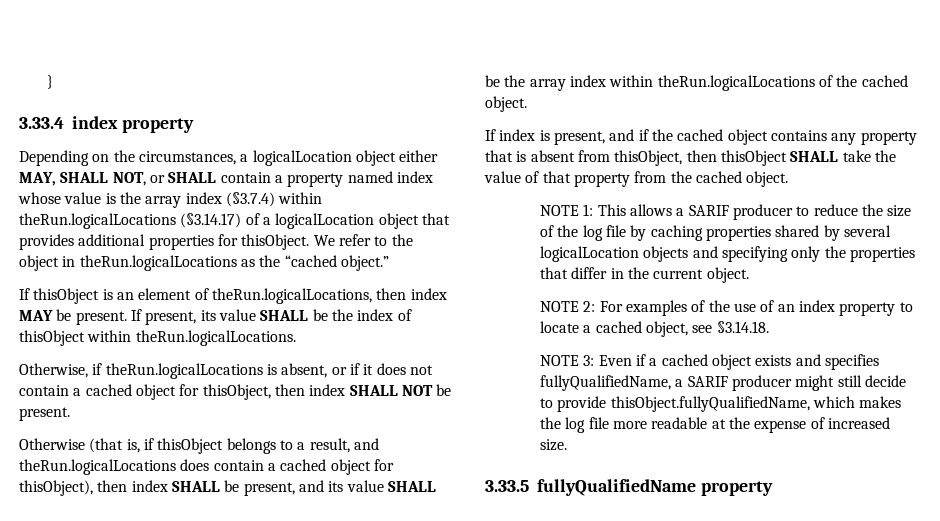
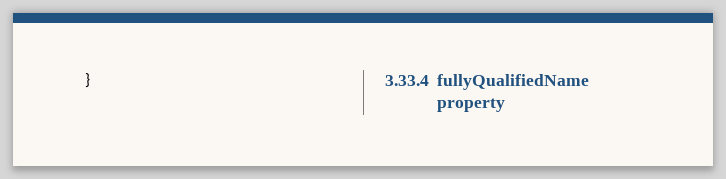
- 3.33.4 index property
- Depending on the circumstances, a logicalLocation object either MAY, SHALL NOT, or SHALL contain a property named index whose value is the array index (§3.7.4) within theRun.logicalLocations (§3.14.17) of a logicalLocation object that provides additional properties for thisObject. We refer to the object in theRun.logicalLocations as the “cached object.”
- If thisObject is an element of theRun.logicalLocations, then index MAY be present. If present, its value SHALL be the index of thisObject within theRun.logicalLocations.
- Otherwise, if theRun.logicalLocations is absent, or if it does not contain a cached object for thisObject, then index SHALL NOT be present.
- Otherwise (that is, if thisObject belongs to a result, and theRun.logicalLocations does contain a cached object for thisObject), then index SHALL be present, and its value SHALL be the array index within theRun.logicalLocations of the cached object.
- If index is present, and if the cached object contains any property that is absent from thisObject, then thisObject SHALL take the value of that property from the cached object.
- NOTE 1: This allows a SARIF producer to reduce the size of the log file by caching properties shared by several logicalLocation objects and specifying only the properties that differ in the current object.
- NOTE 2: For examples of the use of an index property to locate a cached object, see §3.14.18.
- NOTE 3: Even if a cached object exists and specifies fullyQualifiedName, a SARIF producer might still decide to provide thisObject.fullyQualifiedName, which makes the log file more readable at the expense of increased size.
- 3.33.5 fullyQualifiedName property
+ 3.33.4 fullyQualifiedName property

